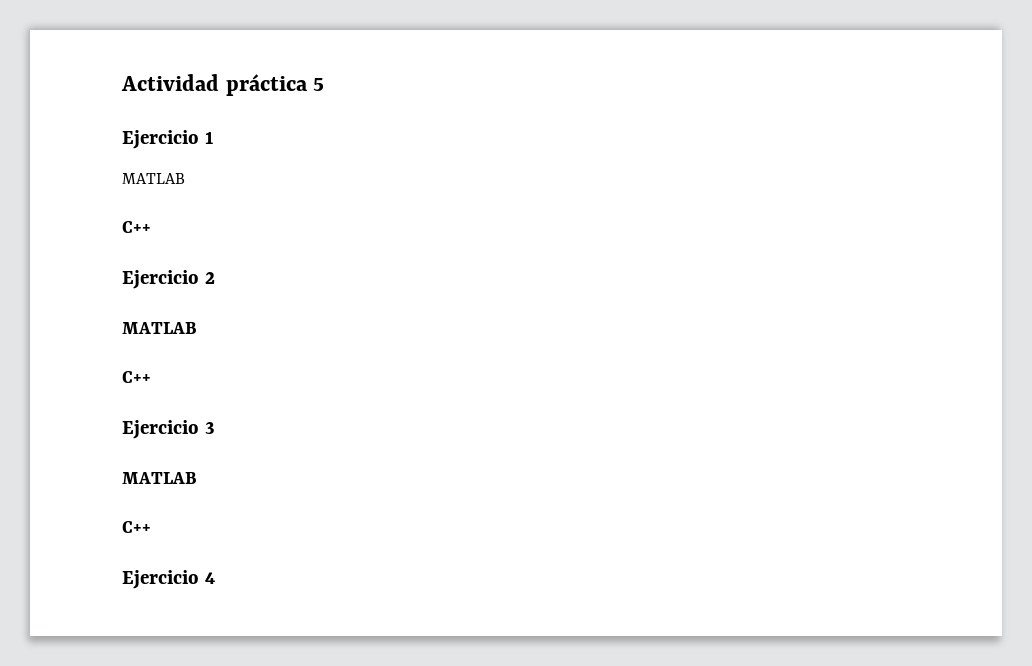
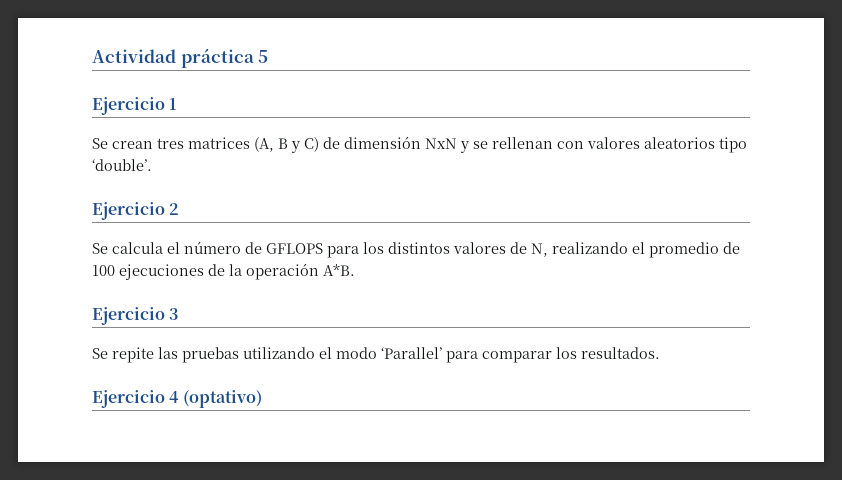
  Ejercicio 1
- MATLAB
- C++
+ Se crean tres matrices (A, B y C) de dimensión NxN y se rellenan con valores aleatorios tipo ‘double’.
  Ejercicio 2
- MATLAB
- C++
+ Se calcula el número de GFLOPS para los distintos valores de N, realizando el promedio de 100 ejecuciones de la operación A*B.
  Ejercicio 3
- MATLAB
- C++
+ Se repite las pruebas utilizando el modo ‘Parallel’ para comparar los resultados.
- Ejercicio 4
+ Ejercicio 4 (optativo)

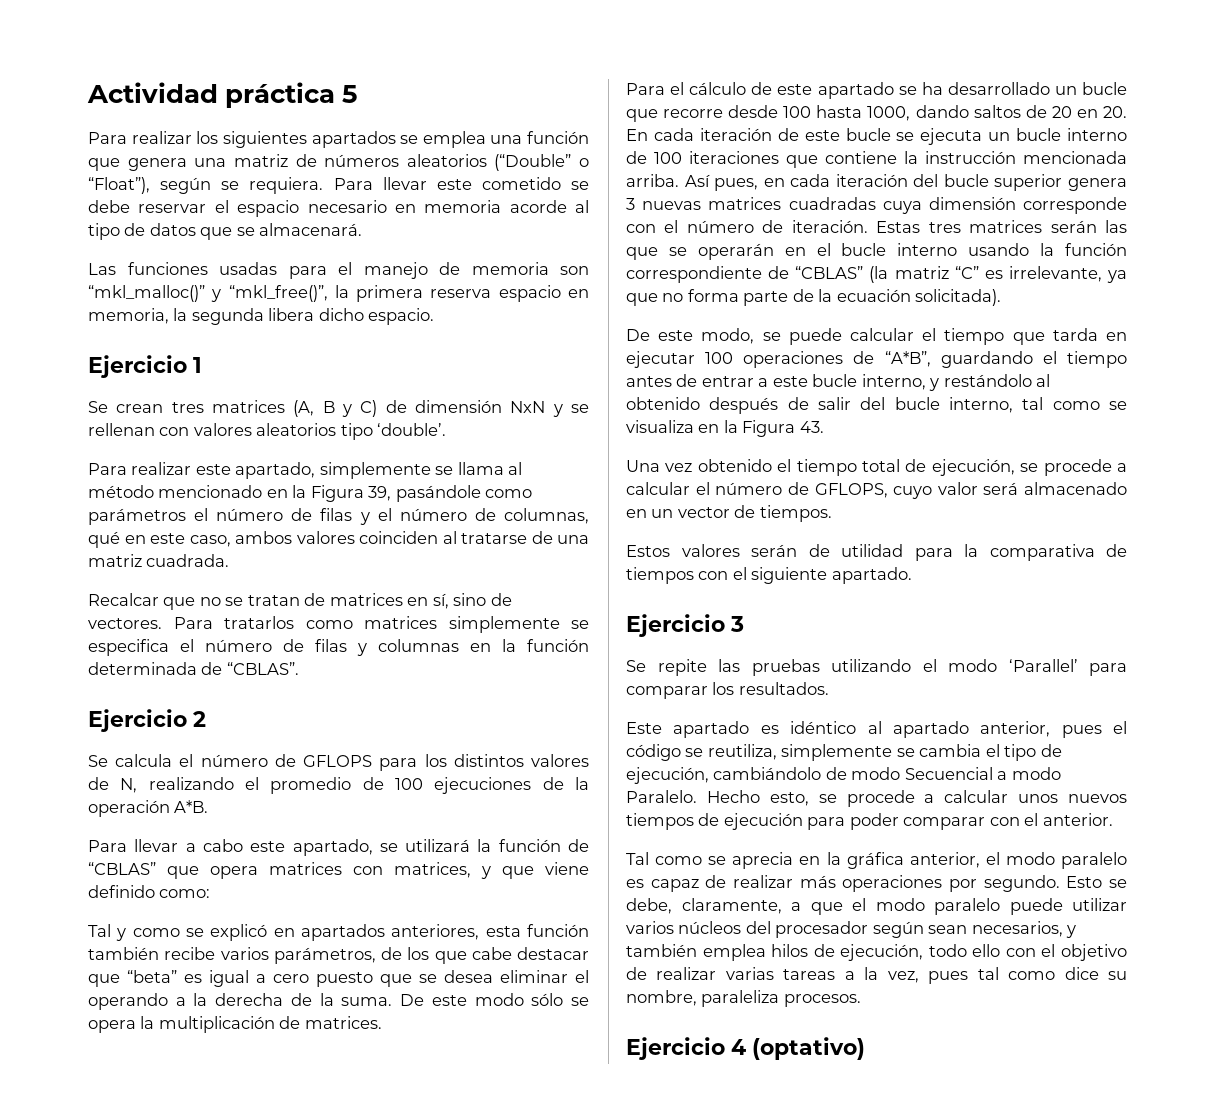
+ Para realizar los siguientes apartados se emplea una función que genera una matriz de números aleatorios (“Double” o “Float”), según se requiera. Para llevar este cometido se debe reservar el espacio necesario en memoria acorde al tipo de datos que se almacenará.
+ Las funciones usadas para el manejo de memoria son “mkl_malloc()” y “mkl_free()”, la primera reserva espacio en memoria, la segunda libera dicho espacio.
+ Para realizar este apartado, simplemente se llama al método mencionado en la Figura 39, pasándole como parámetros el número de filas y el número de columnas, qué en este caso, ambos valores coinciden al tratarse de una matriz cuadrada.
+ Recalcar que no se tratan de matrices en sí, sino de vectores. Para tratarlos como matrices simplemente se especifica el número de filas y columnas en la función determinada de “CBLAS”.
+ Para llevar a cabo este apartado, se utilizará la función de “CBLAS” que opera matrices con matrices, y que viene definido como:
+ Tal y como se explicó en apartados anteriores, esta función también recibe varios parámetros, de los que cabe destacar que “beta” es igual a cero puesto que se desea eliminar el operando a la derecha de la suma. De este modo sólo se opera la multiplicación de matrices.
+ Para el cálculo de este apartado se ha desarrollado un bucle que recorre desde 100 hasta 1000, dando saltos de 20 en 20. En cada iteración de este bucle se ejecuta un bucle interno de 100 iteraciones que contiene la instrucción mencionada arriba. Así pues, en cada iteración del bucle superior genera 3 nuevas matrices cuadradas cuya dimensión corresponde con el número de iteración. Estas tres matrices serán las que se operarán en el bucle interno usando la función correspondiente de “CBLAS” (la matriz “C” es irrelevante, ya que no forma parte de la ecuación solicitada).
+ De este modo, se puede calcular el tiempo que tarda en ejecutar 100 operaciones de “A*B”, guardando el tiempo antes de entrar a este bucle interno, y restándolo al obtenido después de salir del bucle interno, tal como se visualiza en la Figura 43.
+ Una vez obtenido el tiempo total de ejecución, se procede a calcular el número de GFLOPS, cuyo valor será almacenado en un vector de tiempos.
+ Estos valores serán de utilidad para la comparativa de tiempos con el siguiente apartado.
+ Este apartado es idéntico al apartado anterior, pues el código se reutiliza, simplemente se cambia el tipo de ejecución, cambiándolo de modo Secuencial a modo Paralelo. Hecho esto, se procede a calcular unos nuevos tiempos de ejecución para poder comparar con el anterior.
+ Tal como se aprecia en la gráfica anterior, el modo paralelo es capaz de realizar más operaciones por segundo. Esto se debe, claramente, a que el modo paralelo puede utilizar varios núcleos del procesador según sean necesarios, y también emplea hilos de ejecución, todo ello con el objetivo de realizar varias tareas a la vez, pues tal como dice su nombre, paraleliza procesos.

